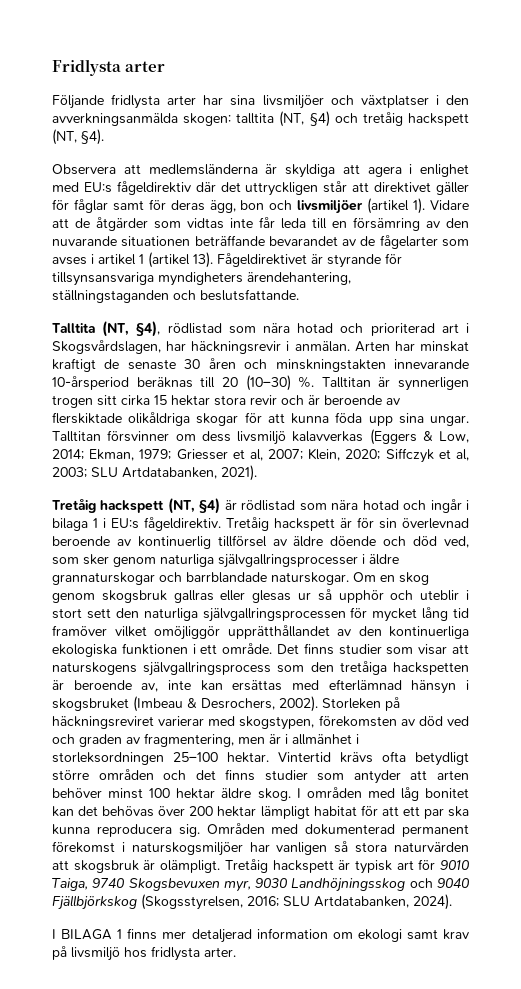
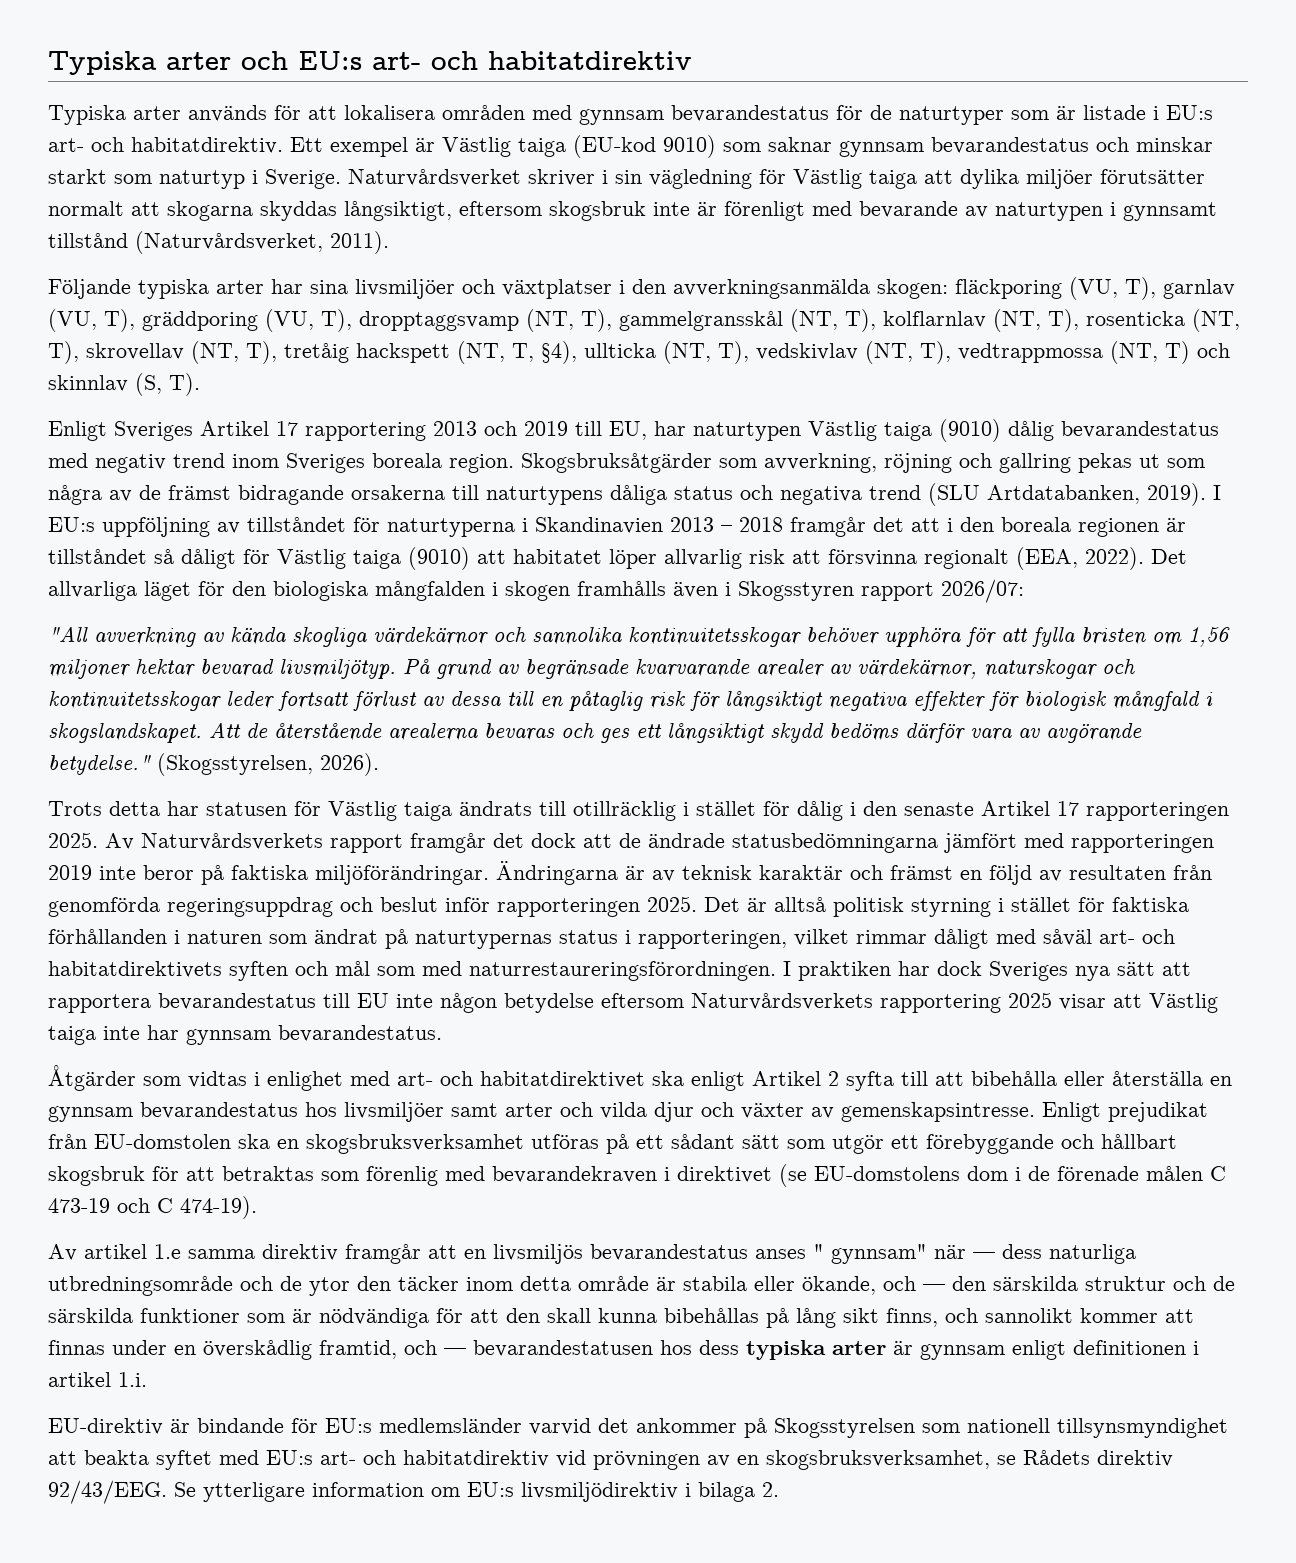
- Fridlysta arter
+ Typiska arter och EU:s art- och habitatdirektiv
+ Typiska arter används för att lokalisera områden med gynnsam bevarandestatus för de naturtyper som är listade i EU:s art- och habitatdirektiv. Ett exempel är Västlig taiga (EU-kod 9010) som saknar gynnsam bevarandestatus och minskar starkt som naturtyp i Sverige. Naturvårdsverket skriver i sin vägledning för Västlig taiga att dylika miljöer förutsätter normalt att skogarna skyddas långsiktigt, eftersom skogsbruk inte är förenligt med bevarande av naturtypen i gynnsamt tillstånd (Naturvårdsverket, 2011).
- Följande fridlysta arter har sina livsmiljöer och växtplatser i den avverkningsanmälda skogen: talltita (NT, §4) och tretåig hackspett (NT, §4).
- Observera att medlemsländerna är skyldiga att agera i enlighet med EU:s fågeldirektiv där det uttryckligen står att direktivet gäller för fåglar samt för deras ägg, bon och livsmiljöer (artikel 1). Vidare att de åtgärder som vidtas inte får leda till en försämring av den nuvarande situationen beträffande bevarandet av de fågelarter som avses i artikel 1 (artikel 13). Fågeldirektivet är styrande för tillsynsansvariga myndigheters ärendehantering, ställningstaganden och beslutsfattande.
- Talltita (NT, §4), rödlistad som nära hotad och prioriterad art i Skogsvårdslagen, har häckningsrevir i anmälan. Arten har minskat kraftigt de senaste 30 åren och minskningstakten innevarande 10-årsperiod beräknas till 20 (10–30) %. Talltitan är synnerligen trogen sitt cirka 15 hektar stora revir och är beroende av flerskiktade olikåldriga skogar för att kunna föda upp sina ungar. Talltitan försvinner om dess livsmiljö kalavverkas (Eggers & Low, 2014; Ekman, 1979; Griesser et al, 2007; Klein, 2020; Siffczyk et al, 2003; SLU Artdatabanken, 2021).
- Tretåig hackspett (NT, §4) är rödlistad som nära hotad och ingår i bilaga 1 i EU:s fågeldirektiv. Tretåig hackspett är för sin överlevnad beroende av kontinuerlig tillförsel av äldre döende och död ved, som sker genom naturliga självgallringsprocesser i äldre grannaturskogar och barrblandade naturskogar. Om en skog genom skogsbruk gallras eller glesas ur så upphör och uteblir i stort sett den naturliga självgallringsprocessen för mycket lång tid framöver vilket omöjliggör upprätthållandet av den kontinuerliga ekologiska funktionen i ett område. Det finns studier som visar att naturskogens självgallringsprocess som den tretåiga hackspetten är beroende av, inte kan ersättas med efterlämnad hänsyn i skogsbruket (Imbeau & Desrochers, 2002). Storleken på häckningsreviret varierar med skogstypen, förekomsten av död ved och graden av fragmentering, men är i allmänhet i storleksordningen 25–100 hektar. Vintertid krävs ofta betydligt större områden och det finns studier som antyder att arten behöver minst 100 hektar äldre skog. I områden med låg bonitet kan det behövas över 200 hektar lämpligt habitat för att ett par ska kunna reproducera sig. Områden med dokumenterad permanent förekomst i naturskogsmiljöer har vanligen så stora naturvärden att skogsbruk är olämpligt. Tretåig hackspett är typisk art för 9010 Taiga, 9740 Skogsbevuxen myr, 9030 Landhöjningsskog och 9040 Fjällbjörkskog (Skogsstyrelsen, 2016; SLU Artdatabanken, 2024).
- I BILAGA 1 finns mer detaljerad information om ekologi samt krav på livsmiljö hos fridlysta arter.
+ Följande typiska arter har sina livsmiljöer och växtplatser i den avverkningsanmälda skogen: fläckporing (VU, T), garnlav (VU, T), gräddporing (VU, T), dropptaggsvamp (NT, T), gammelgransskål (NT, T), kolflarnlav (NT, T), rosenticka (NT, T), skrovellav (NT, T), tretåig hackspett (NT, T, §4), ullticka (NT, T), vedskivlav (NT, T), vedtrappmossa (NT, T) och skinnlav (S, T).
+ Enligt Sveriges Artikel 17 rapportering 2013 och 2019 till EU, har naturtypen Västlig taiga (9010) dålig bevarandestatus med negativ trend inom Sveriges boreala region. Skogsbruksåtgärder som avverkning, röjning och gallring pekas ut som några av de främst bidragande orsakerna till naturtypens dåliga status och negativa trend (SLU Artdatabanken, 2019). I EU:s uppföljning av tillståndet för naturtyperna i Skandinavien 2013 – 2018 framgår det att i den boreala regionen är tillståndet så dåligt för Västlig taiga (9010) att habitatet löper allvarlig risk att försvinna regionalt (EEA, 2022). Det allvarliga läget för den biologiska mångfalden i skogen framhålls även i Skogsstyren rapport 2026/07:
+ "All avverkning av kända skogliga värdekärnor och sannolika kontinuitetsskogar behöver upphöra för att fylla bristen om 1,56 miljoner hektar bevarad livsmiljötyp. På grund av begränsade kvarvarande arealer av värdekärnor, naturskogar och kontinuitetsskogar leder fortsatt förlust av dessa till en påtaglig risk för långsiktigt negativa effekter för biologisk mångfald i skogslandskapet. Att de återstående arealerna bevaras och ges ett långsiktigt skydd bedöms därför vara av avgörande betydelse." (Skogsstyrelsen, 2026).
+ Trots detta har statusen för Västlig taiga ändrats till otillräcklig i stället för dålig i den senaste Artikel 17 rapporteringen 2025. Av Naturvårdsverkets rapport framgår det dock att de ändrade statusbedömningarna jämfört med rapporteringen 2019 inte beror på faktiska miljöförändringar. Ändringarna är av teknisk karaktär och främst en följd av resultaten från genomförda regeringsuppdrag och beslut inför rapporteringen 2025. Det är alltså politisk styrning i stället för faktiska förhållanden i naturen som ändrat på naturtypernas status i rapporteringen, vilket rimmar dåligt med såväl art- och habitatdirektivets syften och mål som med naturrestaureringsförordningen. I praktiken har dock Sveriges nya sätt att rapportera bevarandestatus till EU inte någon betydelse eftersom Naturvårdsverkets rapportering 2025 visar att Västlig taiga inte har gynnsam bevarandestatus.
+ Åtgärder som vidtas i enlighet med art- och habitatdirektivet ska enligt Artikel 2 syfta till att bibehålla eller återställa en gynnsam bevarandestatus hos livsmiljöer samt arter och vilda djur och växter av gemenskapsintresse. Enligt prejudikat från EU-domstolen ska en skogsbruksverksamhet utföras på ett sådant sätt som utgör ett förebyggande och hållbart skogsbruk för att betraktas som förenlig med bevarandekraven i direktivet (se EU-domstolens dom i de förenade målen C 473-19 och C 474-19).
+ Av artikel 1.e samma direktiv framgår att en livsmiljös bevarandestatus anses " gynnsam" när — dess naturliga utbredningsområde och de ytor den täcker inom detta område är stabila eller ökande, och — den särskilda struktur och de särskilda funktioner som är nödvändiga för att den skall kunna bibehållas på lång sikt finns, och sannolikt kommer att finnas under en överskådlig framtid, och — bevarandestatusen hos dess typiska arter är gynnsam enligt definitionen i artikel 1.i.
+ EU-direktiv är bindande för EU:s medlemsländer varvid det ankommer på Skogsstyrelsen som nationell tillsynsmyndighet att beakta syftet med EU:s art- och habitatdirektiv vid prövningen av en skogsbruksverksamhet, se Rådets direktiv 92/43/EEG. Se ytterligare information om EU:s livsmiljödirektiv i bilaga 2.

